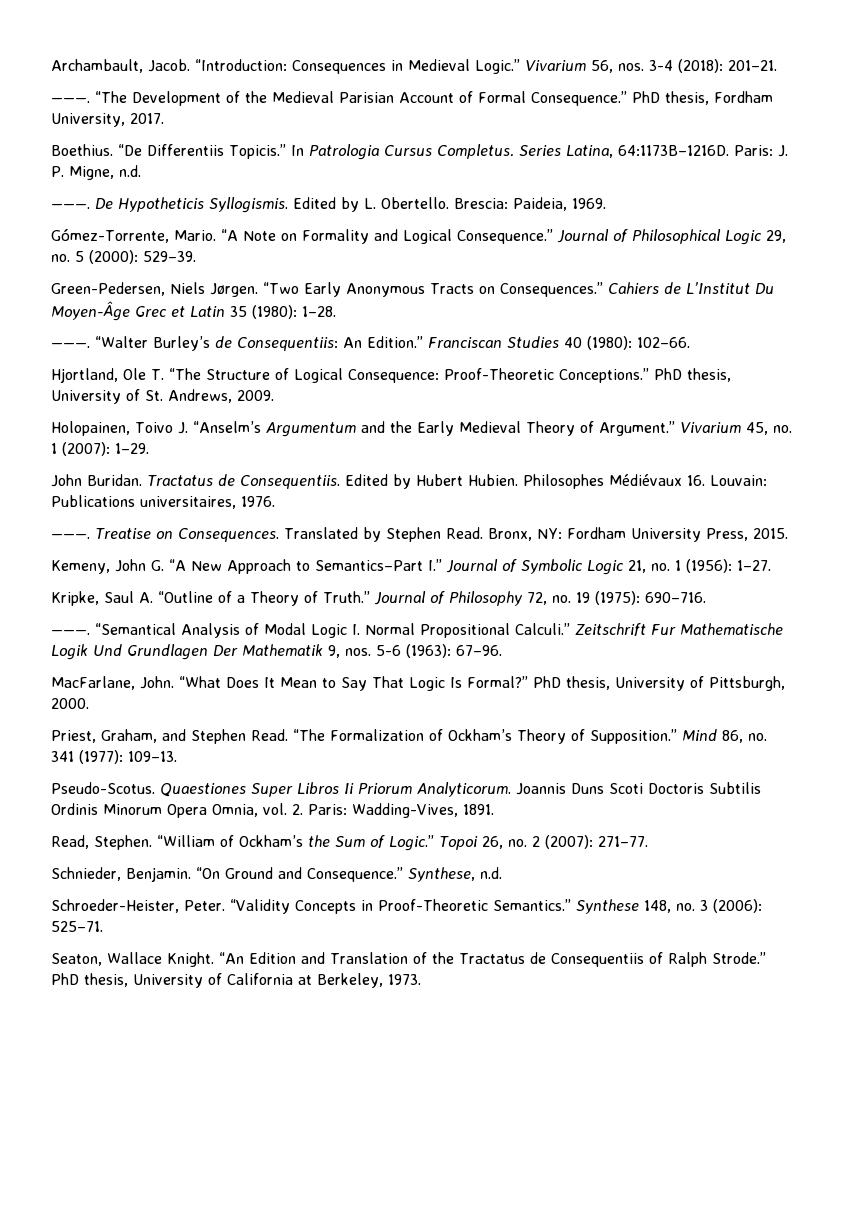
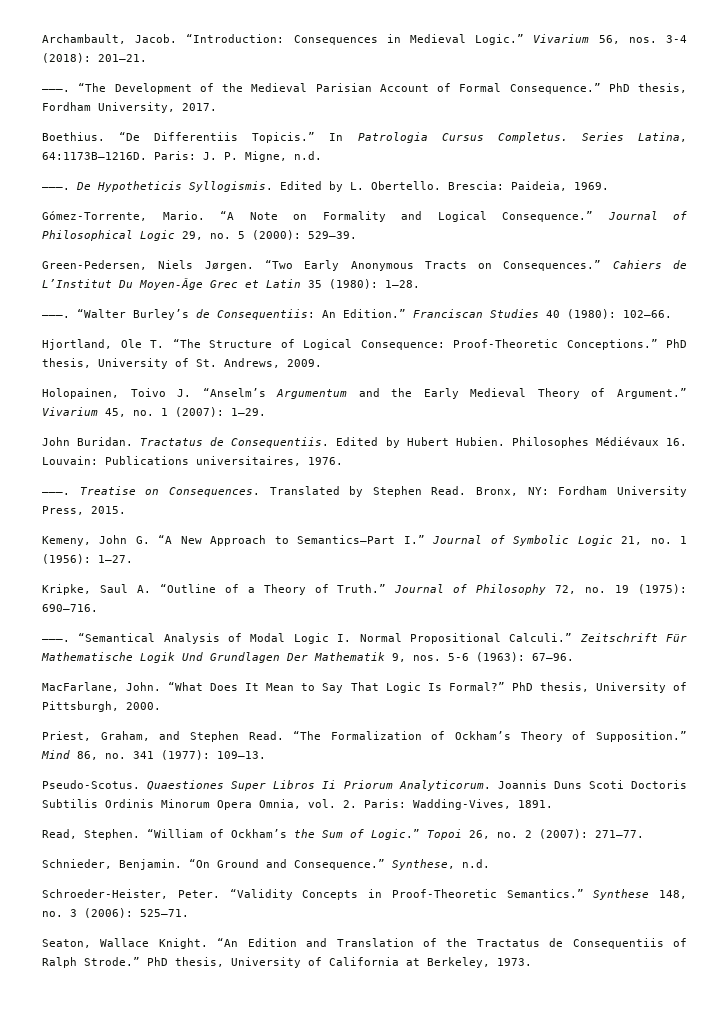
- Zeitschrift Fur Mathematische Logik Und Grundlagen Der Mathematik 9, nos. 5-6 (1963): 67–96.
+ Zeitschrift Für Mathematische Logik Und Grundlagen Der Mathematik 9, nos. 5-6 (1963): 67–96.

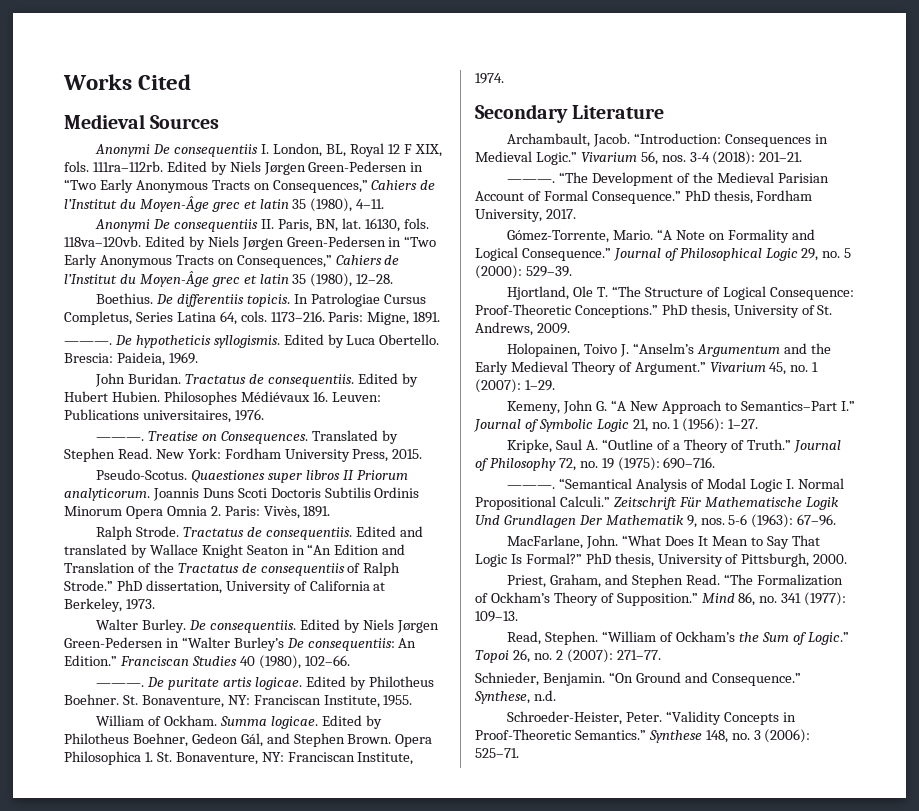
+ Works Cited
+ Medieval Sources
+ Anonymi De consequentiis I. London, BL, Royal 12 F XIX, fols. 111ra–112rb. Edited by Niels Jørgen Green-Pedersen in “Two Early Anonymous Tracts on Consequences,” Cahiers de l’Institut du Moyen-Âge grec et latin 35 (1980), 4–11.
+ Anonymi De consequentiis II. Paris, BN, lat. 16130, fols. 118va–120vb. Edited by Niels Jørgen Green-Pedersen in “Two Early Anonymous Tracts on Consequences,” Cahiers de l’Institut du Moyen-Âge grec et latin 35 (1980), 12–28.
+ Boethius. De differentiis topicis. In Patrologiae Cursus Completus, Series Latina 64, cols. 1173–216. Paris: Migne, 1891.
+ ———. De hypotheticis syllogismis. Edited by Luca Obertello. Brescia: Paideia, 1969.
+ John Buridan. Tractatus de consequentiis. Edited by Hubert Hubien. Philosophes Médiévaux 16. Leuven: Publications universitaires, 1976.
+ ———. Treatise on Consequences. Translated by Stephen Read. New York: Fordham University Press, 2015.
+ Pseudo-Scotus. Quaestiones super libros II Priorum analyticorum. Joannis Duns Scoti Doctoris Subtilis Ordinis Minorum Opera Omnia 2. Paris: Vivès, 1891.
+ Ralph Strode. Tractatus de consequentiis. Edited and translated by Wallace Knight Seaton in “An Edition and Translation of the Tractatus de consequentiis of Ralph Strode.” PhD dissertation, University of California at Berkeley, 1973.
+ Walter Burley. De consequentiis. Edited by Niels Jørgen Green-Pedersen in “Walter Burley’s De consequentiis: An Edition.” Franciscan Studies 40 (1980), 102–66.
+ ———. De puritate artis logicae. Edited by Philotheus Boehner. St. Bonaventure, NY: Franciscan Institute, 1955.
+ William of Ockham. Summa logicae. Edited by Philotheus Boehner, Gedeon Gál, and Stephen Brown. Opera Philosophica 1. St. Bonaventure, NY: Franciscan Institute, 1974.
+ Secondary Literature
- Boethius. “De Differentiis Topicis.” In Patrologia Cursus Completus. Series Latina, 64:1173B–1216D. Paris: J. P. Migne, n.d.
- ———. De Hypotheticis Syllogismis. Edited by L. Obertello. Brescia: Paideia, 1969.
- Green-Pedersen, Niels Jørgen. “Two Early Anonymous Tracts on Consequences.” Cahiers de L’Institut Du Moyen-Âge Grec et Latin 35 (1980): 1–28.
- ———. “Walter Burley’s de Consequentiis: An Edition.” Franciscan Studies 40 (1980): 102–66.
- John Buridan. Tractatus de Consequentiis. Edited by Hubert Hubien. Philosophes Médiévaux 16. Louvain: Publications universitaires, 1976.
- ———. Treatise on Consequences. Translated by Stephen Read. Bronx, NY: Fordham University Press, 2015.
- Pseudo-Scotus. Quaestiones Super Libros Ii Priorum Analyticorum. Joannis Duns Scoti Doctoris Subtilis Ordinis Minorum Opera Omnia, vol. 2. Paris: Wadding-Vives, 1891.
- Seaton, Wallace Knight. “An Edition and Translation of the Tractatus de Consequentiis of Ralph Strode.” PhD thesis, University of California at Berkeley, 1973.

